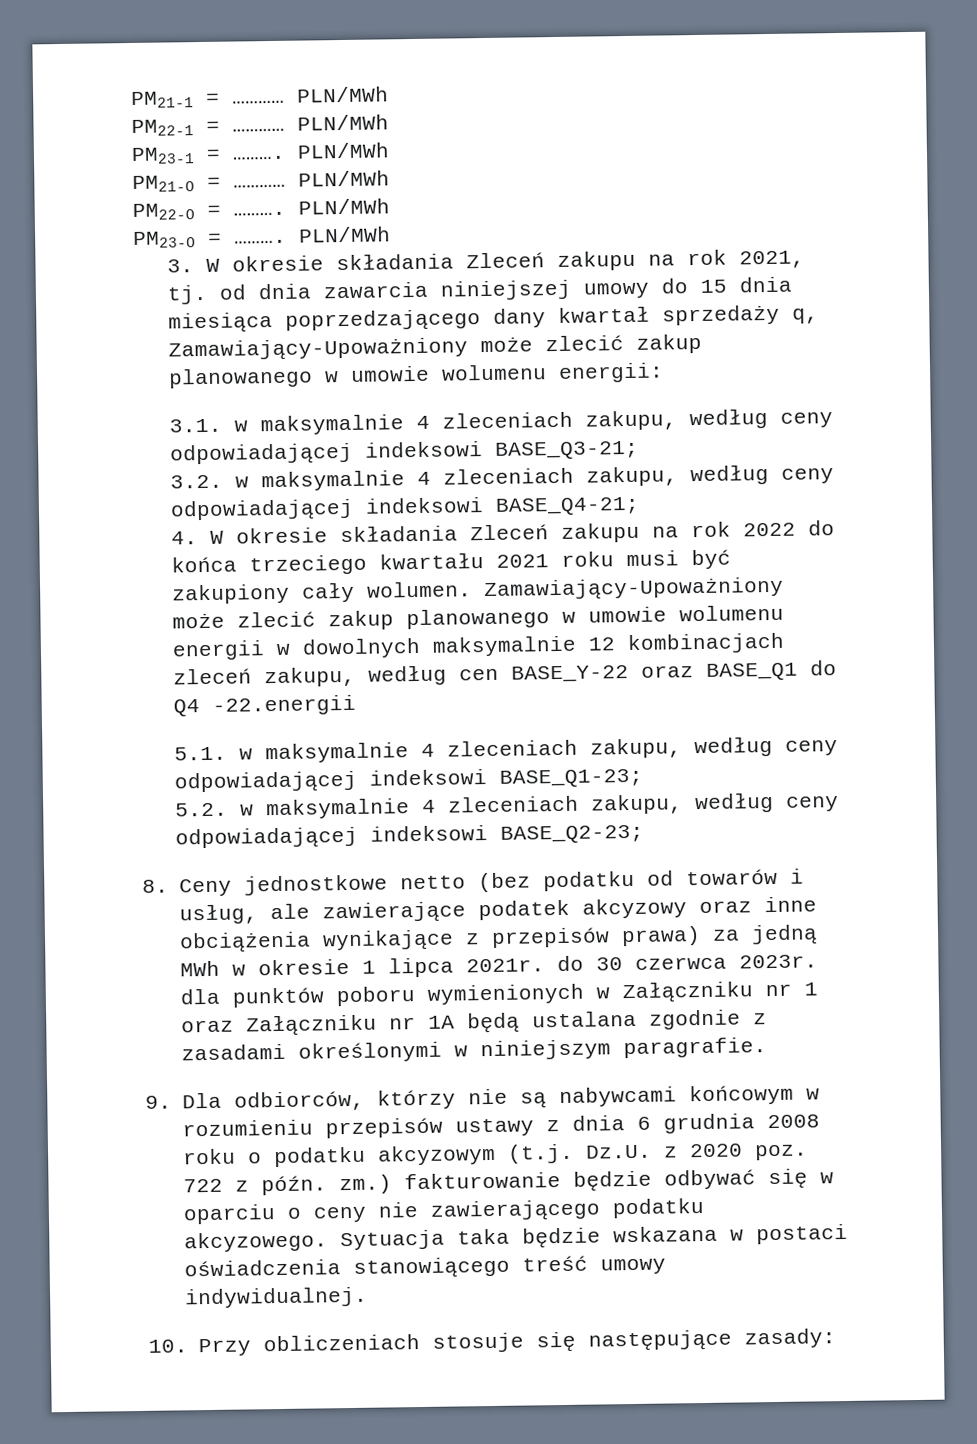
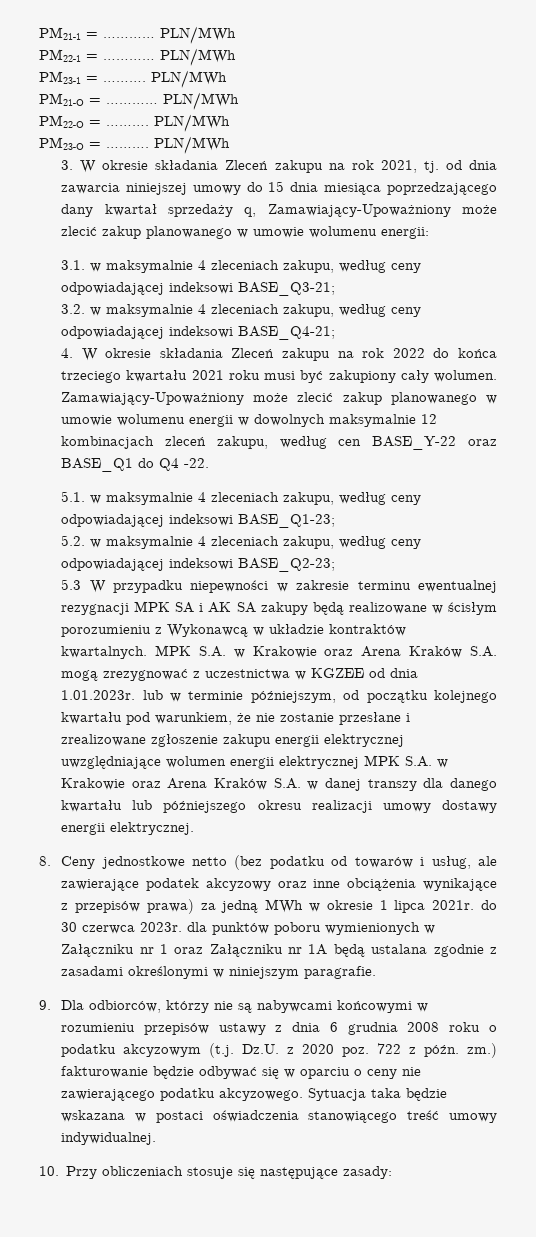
- Zamawiający-Upoważniony może zlecić zakup planowanego w umowie wolumenu energii w dowolnych maksymalnie 12 kombinacjach zleceń zakupu, według cen BASE_Y-22 oraz BASE_Q1 do Q4 -22.energii
+ Zamawiający-Upoważniony może zlecić zakup planowanego w umowie wolumenu energii w dowolnych maksymalnie 12 kombinacjach zleceń zakupu, według cen BASE_Y-22 oraz BASE_Q1 do Q4 -22.
+ 5.3 W przypadku niepewności w zakresie terminu ewentualnej rezygnacji MPK SA i AK SA zakupy będą realizowane w ścisłym porozumieniu z Wykonawcą w układzie kontraktów kwartalnych. MPK S.A. w Krakowie oraz Arena Kraków S.A. mogą zrezygnować z uczestnictwa w KGZEE od dnia 1.01.2023r. lub w terminie późniejszym, od początku kolejnego kwartału pod warunkiem, że nie zostanie przesłane i zrealizowane zgłoszenie zakupu energii elektrycznej uwzględniające wolumen energii elektrycznej MPK S.A. w Krakowie oraz Arena Kraków S.A. w danej transzy dla danego kwartału lub późniejszego okresu realizacji umowy dostawy energii elektrycznej.
- 9. Dla odbiorców, którzy nie są nabywcami końcowym w rozumieniu przepisów ustawy z dnia 6 grudnia 2008 roku o podatku akcyzowym (t.j. Dz.U. z 2020 poz. 722 z późn. zm.) fakturowanie będzie odbywać się w oparciu o ceny nie zawierającego podatku akcyzowego.
+ 9. Dla odbiorców, którzy nie są nabywcami końcowymi w rozumieniu przepisów ustawy z dnia 6 grudnia 2008 roku o podatku akcyzowym (t.j. Dz.U. z 2020 poz. 722 z późn. zm.) fakturowanie będzie odbywać się w oparciu o ceny nie zawierającego podatku akcyzowego.

